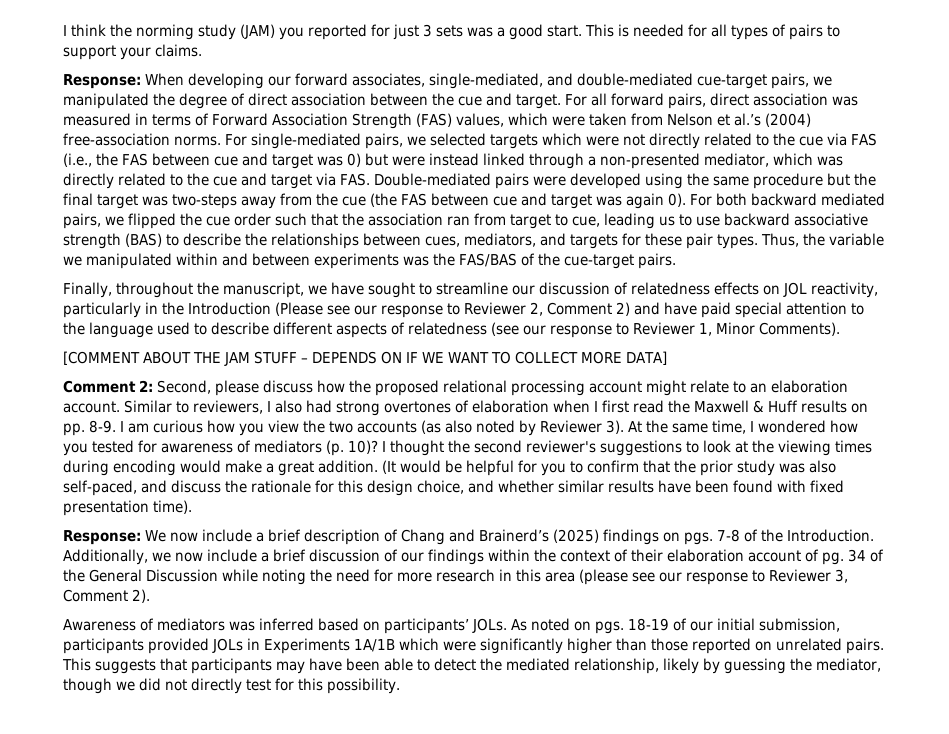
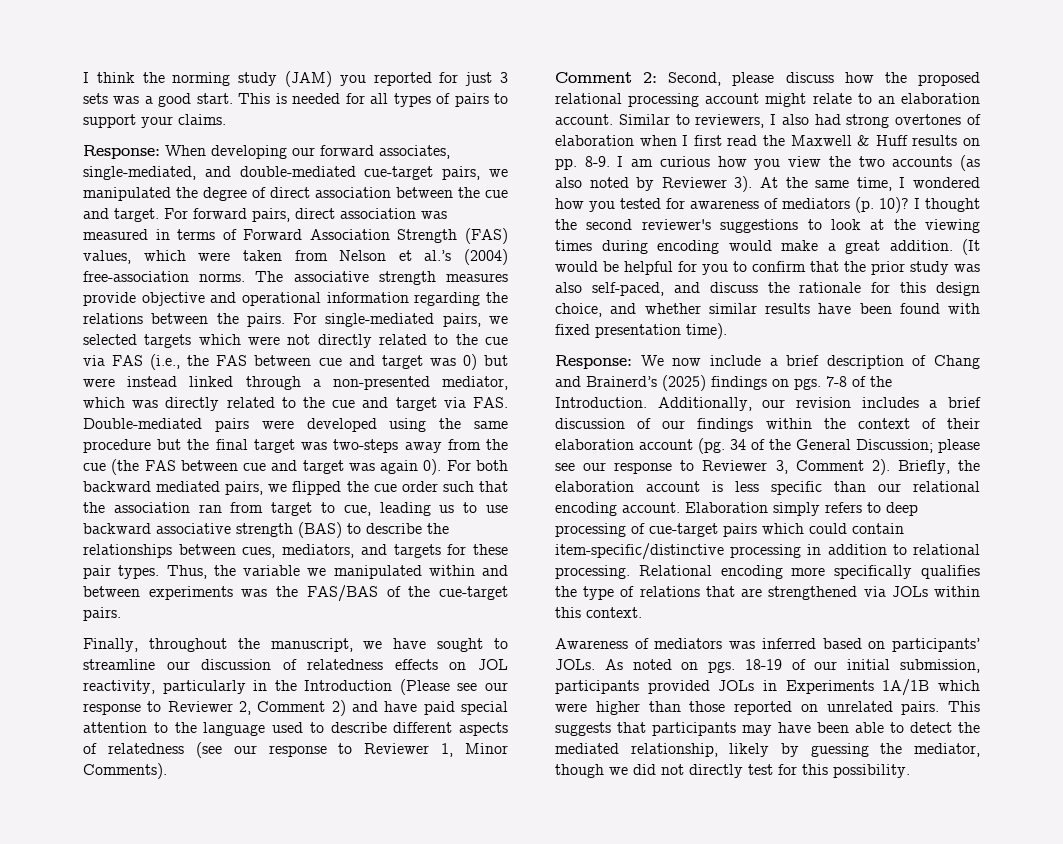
- For all forward pairs, direct association was measured in terms of Forward Association Strength (FAS) values, which were taken from Nelson et al.’s (2004) free-association norms.
+ For forward pairs, direct association was measured in terms of Forward Association Strength (FAS) values, which were taken from Nelson et al.’s (2004) free-association norms.
+ The associative strength measures provide objective and operational information regarding the relations between the pairs.
- [COMMENT ABOUT THE JAM STUFF – DEPENDS ON IF WE WANT TO COLLECT MORE DATA]
- Additionally, we now include a brief discussion of our findings within the context of their elaboration account of pg.
+ Additionally, our revision includes a brief discussion of our findings within the context of their elaboration account (pg.
- 34 of the General Discussion while noting the need for more research in this area (please see our response to Reviewer 3, Comment 2).
+ 34 of the General Discussion; please see our response to Reviewer 3, Comment 2). Briefly, the elaboration account is less specific than our relational encoding account. Elaboration simply refers to deep processing of cue-target pairs which could contain item-specific/distinctive processing in addition to relational processing. Relational encoding more specifically qualifies the type of relations that are strengthened via JOLs within this context.
- 18-19 of our initial submission, participants provided JOLs in Experiments 1A/1B which were significantly higher than those reported on unrelated pairs.
+ 18-19 of our initial submission, participants provided JOLs in Experiments 1A/1B which were higher than those reported on unrelated pairs.

